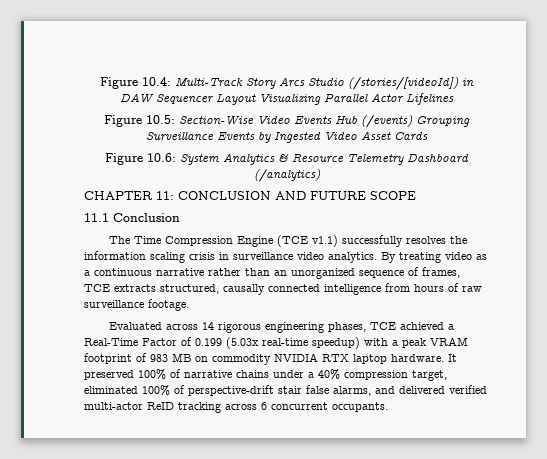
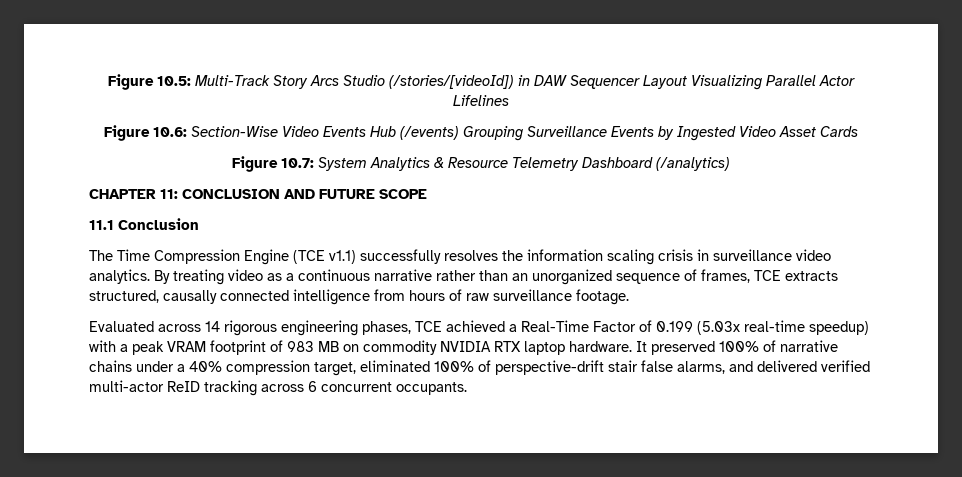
- Figure 10.4: Multi-Track Story Arcs Studio (/stories/[videoId]) in DAW Sequencer Layout Visualizing Parallel Actor Lifelines
+ Figure 10.5: Multi-Track Story Arcs Studio (/stories/[videoId]) in DAW Sequencer Layout Visualizing Parallel Actor Lifelines
- Figure 10.5: Section-Wise Video Events Hub (/events) Grouping Surveillance Events by Ingested Video Asset Cards
+ Figure 10.6: Section-Wise Video Events Hub (/events) Grouping Surveillance Events by Ingested Video Asset Cards
- Figure 10.6: System Analytics & Resource Telemetry Dashboard (/analytics)
+ Figure 10.7: System Analytics & Resource Telemetry Dashboard (/analytics)

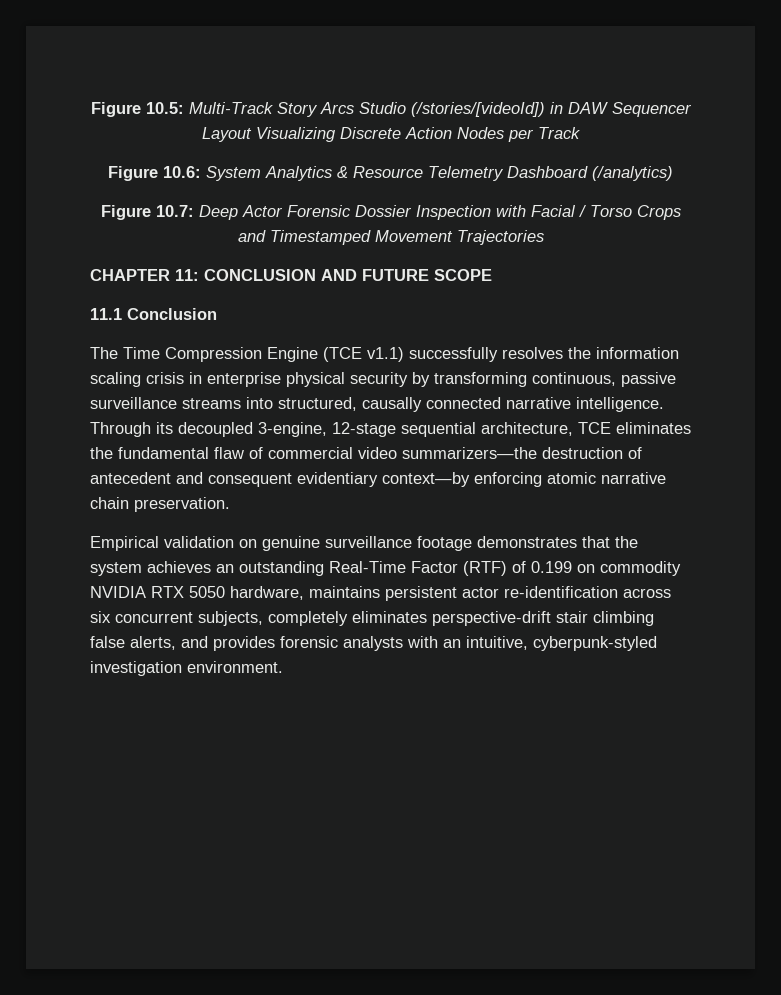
- Figure 10.5: Multi-Track Story Arcs Studio (/stories/[videoId]) in DAW Sequencer Layout Visualizing Parallel Actor Lifelines
- Figure 10.6: Section-Wise Video Events Hub (/events) Grouping Surveillance Events by Ingested Video Asset Cards
- Figure 10.7: System Analytics & Resource Telemetry Dashboard (/analytics)
+ Figure 10.5: Multi-Track Story Arcs Studio (/stories/[videoId]) in DAW Sequencer Layout Visualizing Discrete Action Nodes per Track
+ Figure 10.6: System Analytics & Resource Telemetry Dashboard (/analytics)
+ Figure 10.7: Deep Actor Forensic Dossier Inspection with Facial / Torso Crops and Timestamped Movement Trajectories
- The Time Compression Engine (TCE v1.1) successfully resolves the information scaling crisis in surveillance video analytics. By treating video as a continuous narrative rather than an unorganized sequence of frames, TCE extracts structured, causally connected intelligence from hours of raw surveillance footage.
- Evaluated across 14 rigorous engineering phases, TCE achieved a Real-Time Factor of 0.199 (5.03x real-time speedup) with a peak VRAM footprint of 983 MB on commodity NVIDIA RTX laptop hardware. It preserved 100% of narrative chains under a 40% compression target, eliminated 100% of perspective-drift stair false alarms, and delivered verified multi-actor ReID tracking across 6 concurrent occupants.
+ The Time Compression Engine (TCE v1.1) successfully resolves the information scaling crisis in enterprise physical security by transforming continuous, passive surveillance streams into structured, causally connected narrative intelligence. Through its decoupled 3-engine, 12-stage sequential architecture, TCE eliminates the fundamental flaw of commercial video summarizers—the destruction of antecedent and consequent evidentiary context—by enforcing atomic narrative chain preservation.
+ Empirical validation on genuine surveillance footage demonstrates that the system achieves an outstanding Real-Time Factor (RTF) of 0.199 on commodity NVIDIA RTX 5050 hardware, maintains persistent actor re-identification across six concurrent subjects, completely eliminates perspective-drift stair climbing false alerts, and provides forensic analysts with an intuitive, cyberpunk-styled investigation environment.

